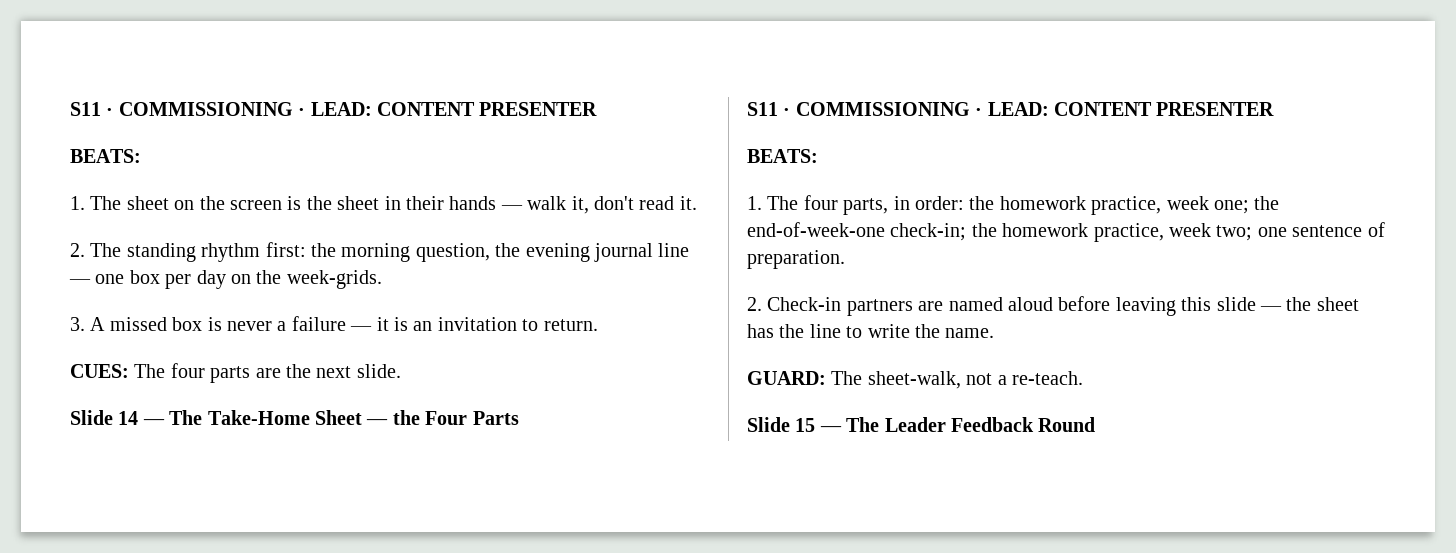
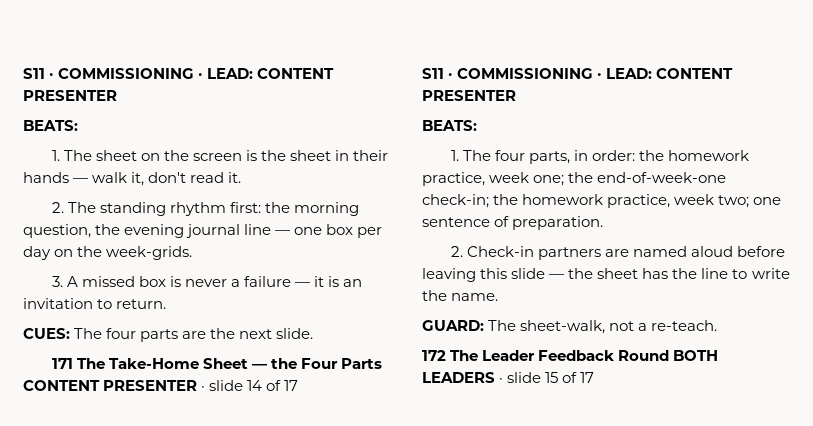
- Slide 14 — The Take-Home Sheet — the Four Parts
+ 171 The Take-Home Sheet — the Four Parts CONTENT PRESENTER · slide 14 of 17
- Slide 15 — The Leader Feedback Round
+ 172 The Leader Feedback Round BOTH LEADERS · slide 15 of 17

